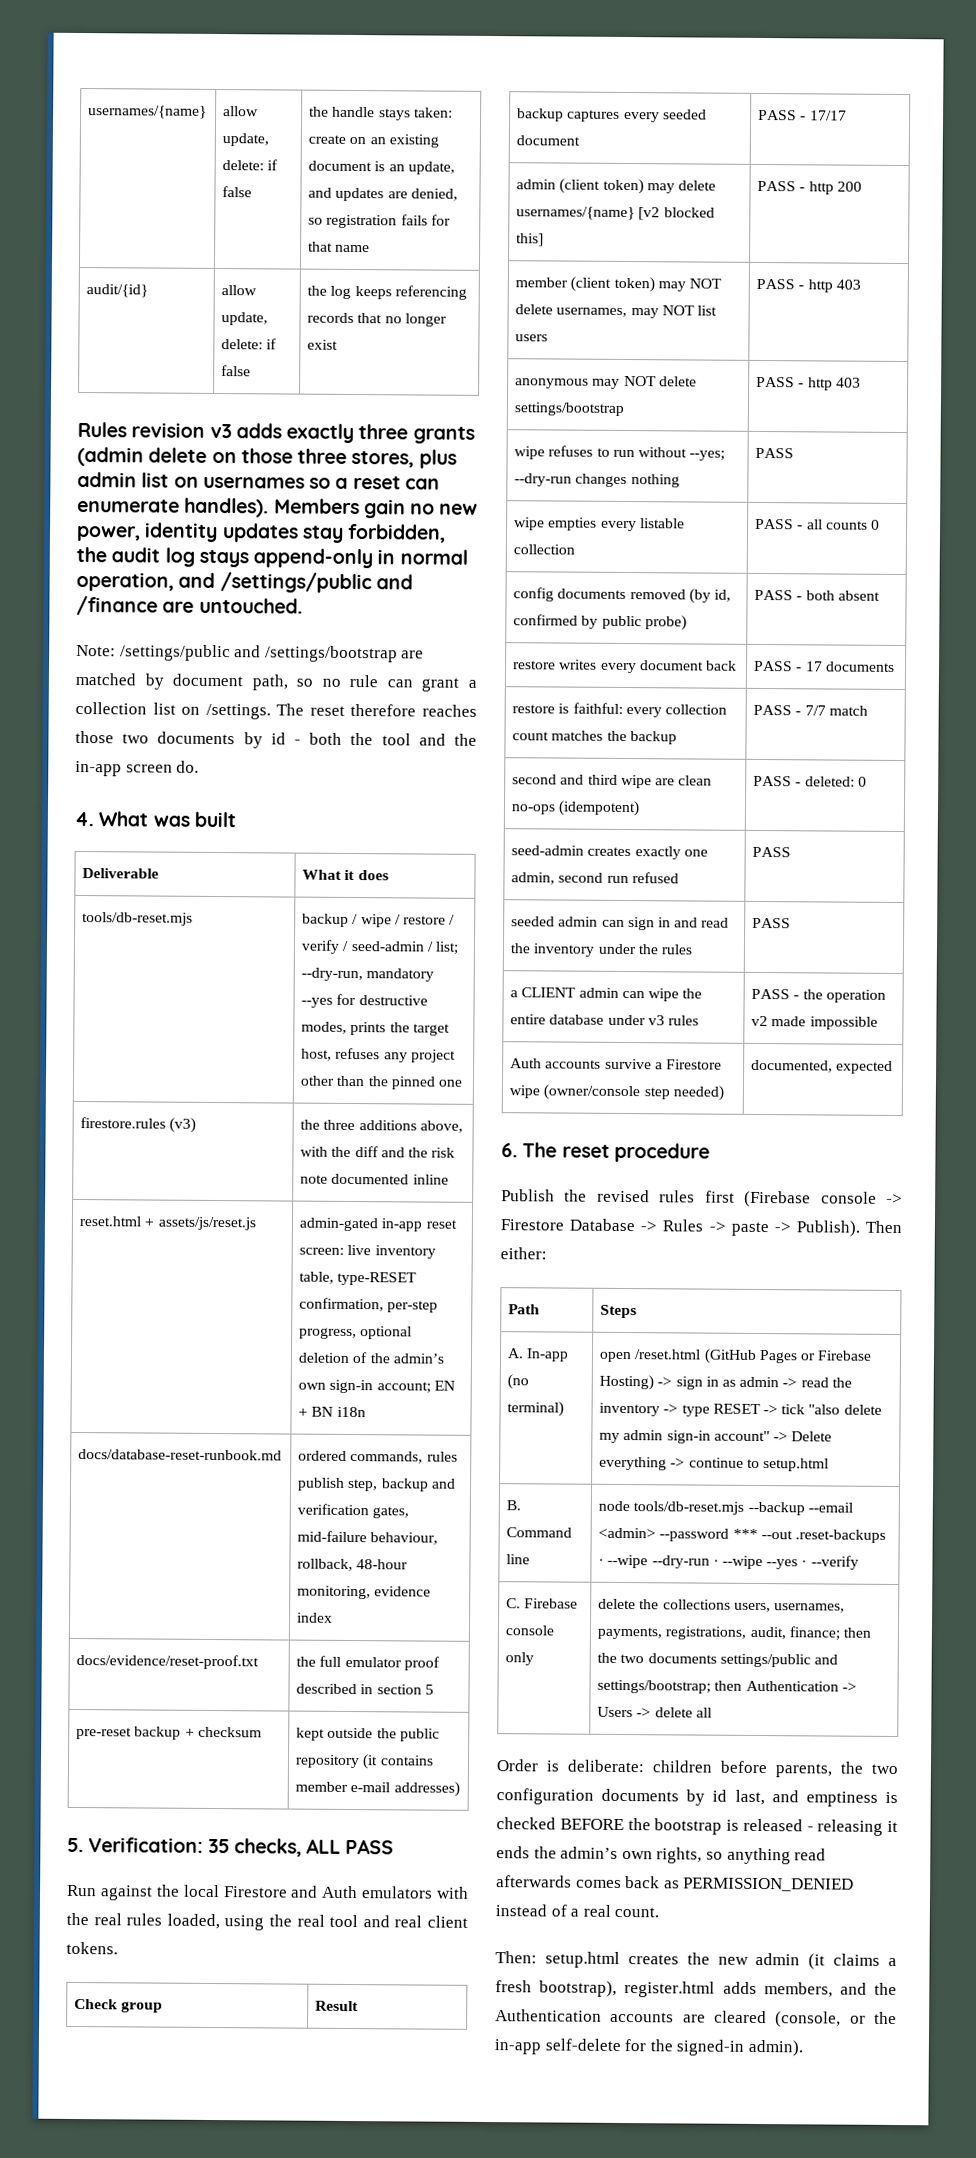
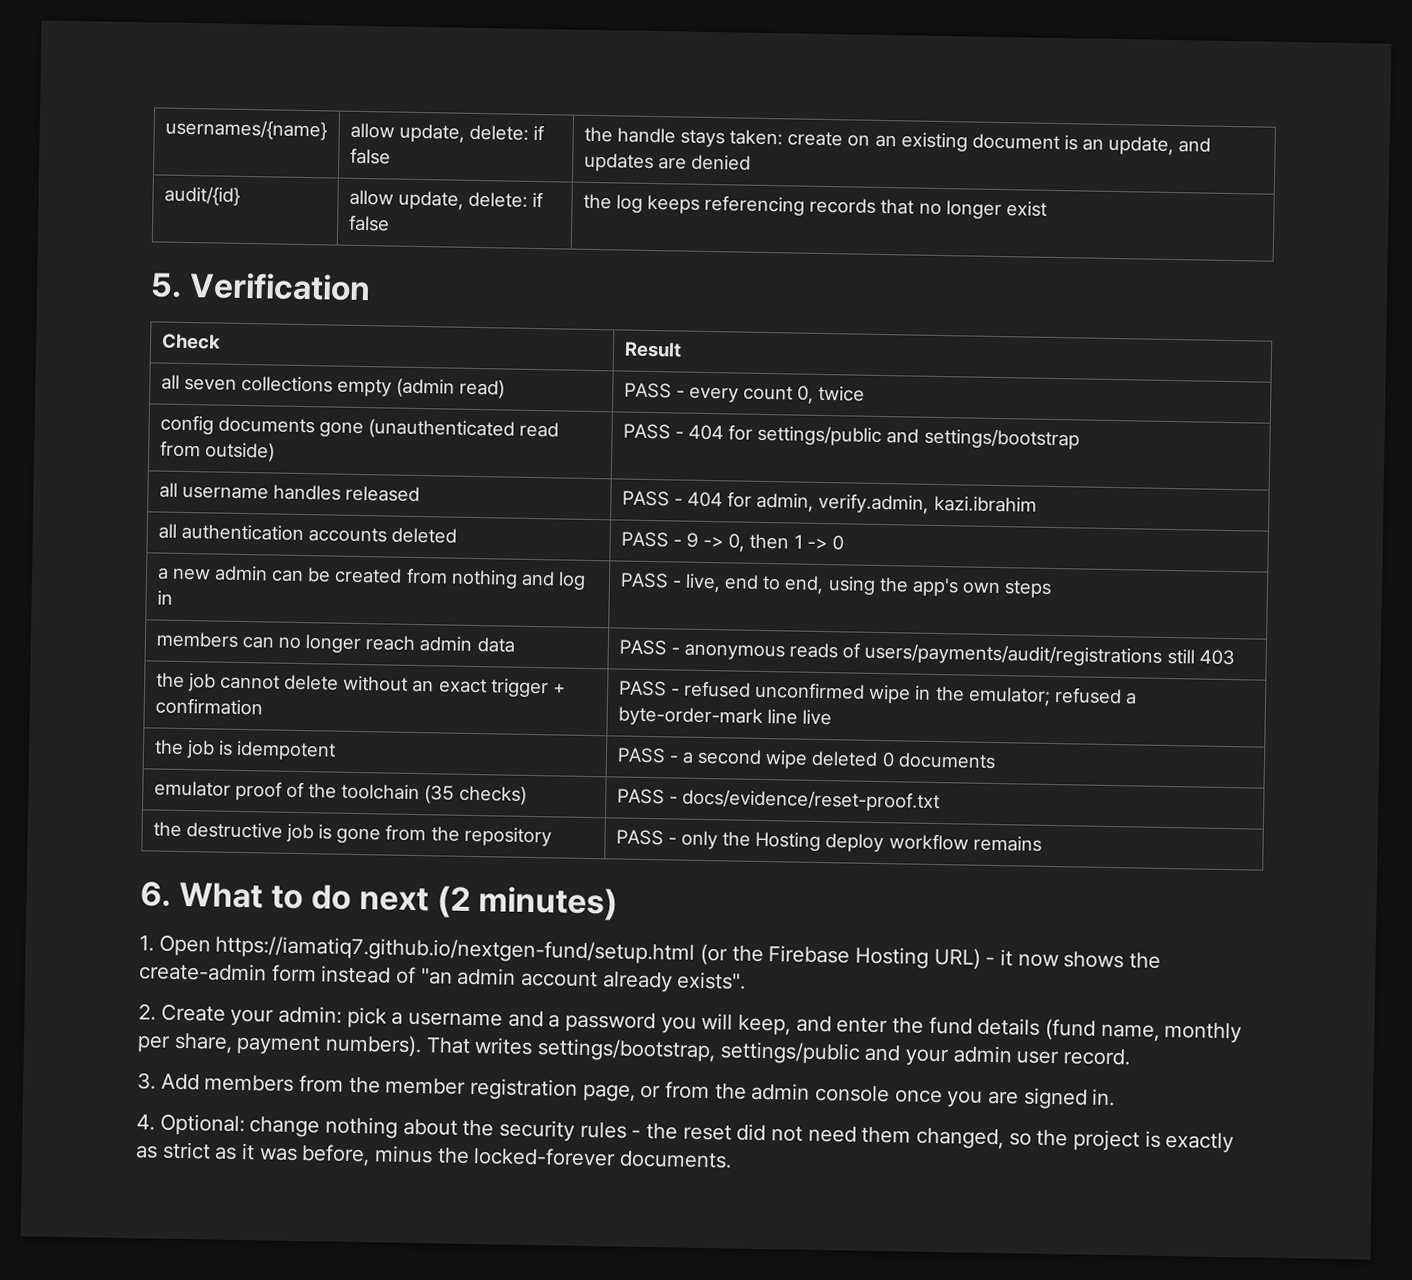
- usernames/{name} | allow update, delete: if false | the handle stays taken: create on an existing document is an update, and updates are denied, so registration fails for that name
+ usernames/{name} | allow update, delete: if false | the handle stays taken: create on an existing document is an update, and updates are denied
- Rules revision v3 adds exactly three grants (admin delete on those three stores, plus admin list on usernames so a reset can enumerate handles). Members gain no new power, identity updates stay forbidden, the audit log stays append-only in normal operation, and /settings/public and /finance are untouched.
- Note: /settings/public and /settings/bootstrap are matched by document path, so no rule can grant a collection list on /settings. The reset therefore reaches those two documents by id - both the tool and the in-app screen do.
- 4. What was built
- Deliverable | What it does
- tools/db-reset.mjs | backup / wipe / restore / verify / seed-admin / list; --dry-run, mandatory --yes for destructive modes, prints the target host, refuses any project other than the pinned one
- firestore.rules (v3) | the three additions above, with the diff and the risk note documented inline
- reset.html + assets/js/reset.js | admin-gated in-app reset screen: live inventory table, type-RESET confirmation, per-step progress, optional deletion of the admin’s own sign-in account; EN + BN i18n
- docs/database-reset-runbook.md | ordered commands, rules publish step, backup and verification gates, mid-failure behaviour, rollback, 48-hour monitoring, evidence index
- docs/evidence/reset-proof.txt | the full emulator proof described in section 5
- pre-reset backup + checksum | kept outside the public repository (it contains member e-mail addresses)
- 5. Verification: 35 checks, ALL PASS
- Run against the local Firestore and Auth emulators with the real rules loaded, using the real tool and real client tokens.
+ 5. Verification
- Check group | Result
+ Check | Result
- backup captures every seeded document | PASS - 17/17
- admin (client token) may delete usernames/{name} [v2 blocked this] | PASS - http 200
- member (client token) may NOT delete usernames, may NOT list users | PASS - http 403
- anonymous may NOT delete settings/bootstrap | PASS - http 403
- wipe refuses to run without --yes; --dry-run changes nothing | PASS
- wipe empties every listable collection | PASS - all counts 0
- config documents removed (by id, confirmed by public probe) | PASS - both absent
- restore writes every document back | PASS - 17 documents
- restore is faithful: every collection count matches the backup | PASS - 7/7 match
- second and third wipe are clean no-ops (idempotent) | PASS - deleted: 0
- seed-admin creates exactly one admin, second run refused | PASS
- seeded admin can sign in and read the inventory under the rules | PASS
- a CLIENT admin can wipe the entire database under v3 rules | PASS - the operation v2 made impossible
- Auth accounts survive a Firestore wipe (owner/console step needed) | documented, expected
- 6. The reset procedure
- Publish the revised rules first (Firebase console -> Firestore Database -> Rules -> paste -> Publish). Then either:
- Path | Steps
- A. In-app (no terminal) | open /reset.html (GitHub Pages or Firebase Hosting) -> sign in as admin -> read the inventory -> type RESET -> tick "also delete my admin sign-in account" -> Delete everything -> continue to setup.html
- B. Command line | node tools/db-reset.mjs --backup --email <admin> --password *** --out .reset-backups · --wipe --dry-run · --wipe --yes · --verify
- C. Firebase console only | delete the collections users, usernames, payments, registrations, audit, finance; then the two documents settings/public and settings/bootstrap; then Authentication -> Users -> delete all
- Order is deliberate: children before parents, the two configuration documents by id last, and emptiness is checked BEFORE the bootstrap is released - releasing it ends the admin’s own rights, so anything read afterwards comes back as PERMISSION_DENIED instead of a real count.
- Then: setup.html creates the new admin (it claims a fresh bootstrap), register.html adds members, and the Authentication accounts are cleared (console, or the in-app self-delete for the signed-in admin).
+ all seven collections empty (admin read) | PASS - every count 0, twice
+ config documents gone (unauthenticated read from outside) | PASS - 404 for settings/public and settings/bootstrap
+ all username handles released | PASS - 404 for admin, verify.admin, kazi.ibrahim
+ all authentication accounts deleted | PASS - 9 -> 0, then 1 -> 0
+ a new admin can be created from nothing and log in | PASS - live, end to end, using the app's own steps
+ members can no longer reach admin data | PASS - anonymous reads of users/payments/audit/registrations still 403
+ the job cannot delete without an exact trigger + confirmation | PASS - refused unconfirmed wipe in the emulator; refused a byte-order-mark line live
+ the job is idempotent | PASS - a second wipe deleted 0 documents
+ emulator proof of the toolchain (35 checks) | PASS - docs/evidence/reset-proof.txt
+ the destructive job is gone from the repository | PASS - only the Hosting deploy workflow remains
+ 6. What to do next (2 minutes)
+ 1. Open https://iamatiq7.github.io/nextgen-fund/setup.html (or the Firebase Hosting URL) - it now shows the create-admin form instead of "an admin account already exists".
+ 2. Create your admin: pick a username and a password you will keep, and enter the fund details (fund name, monthly per share, payment numbers). That writes settings/bootstrap, settings/public and your admin user record.
+ 3. Add members from the member registration page, or from the admin console once you are signed in.
+ 4. Optional: change nothing about the security rules - the reset did not need them changed, so the project is exactly as strict as it was before, minus the locked-forever documents.

